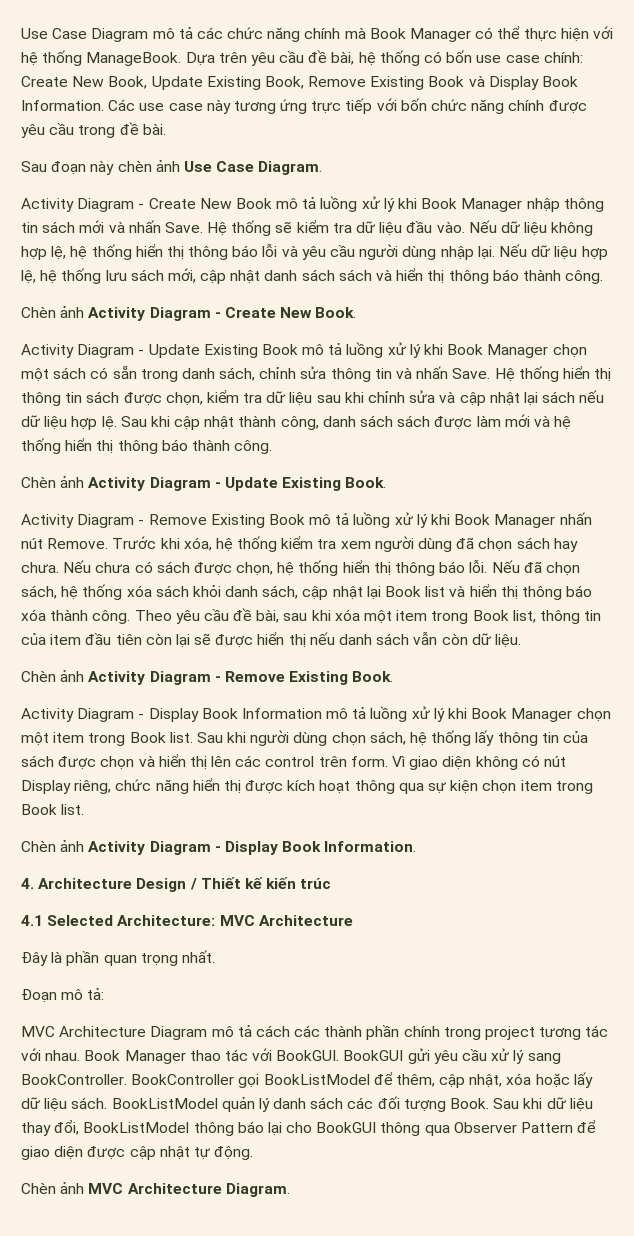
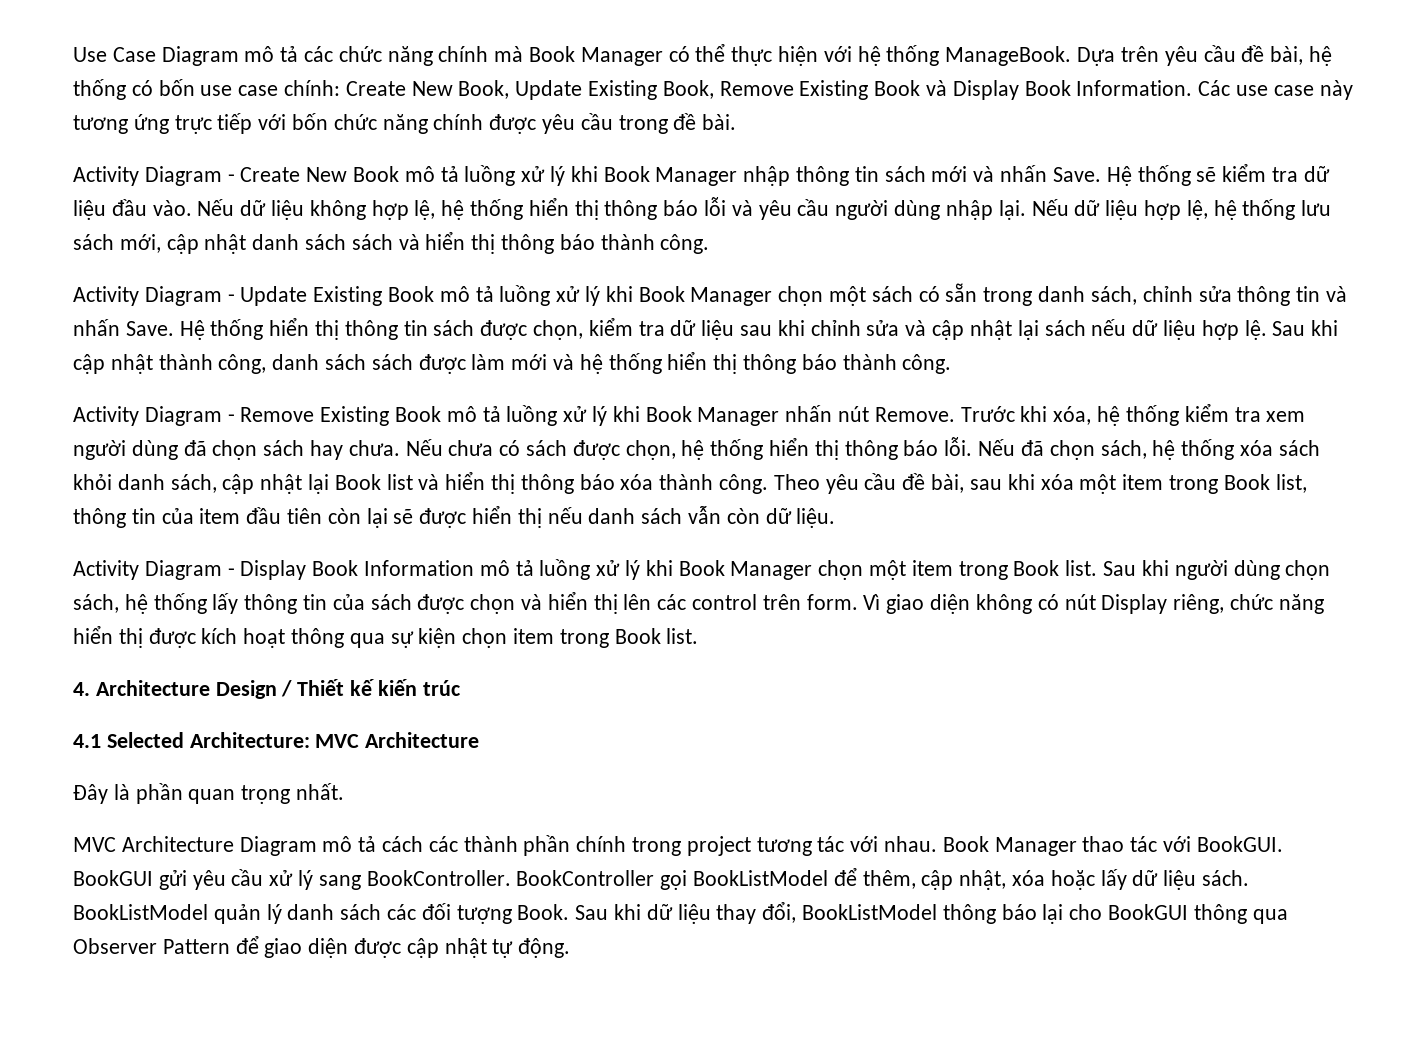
- Sau đoạn này chèn ảnh Use Case Diagram.
- Chèn ảnh Activity Diagram - Create New Book.
- Chèn ảnh Activity Diagram - Update Existing Book.
- Chèn ảnh Activity Diagram - Remove Existing Book.
- Chèn ảnh Activity Diagram - Display Book Information.
- Đoạn mô tả:
- Chèn ảnh MVC Architecture Diagram.

